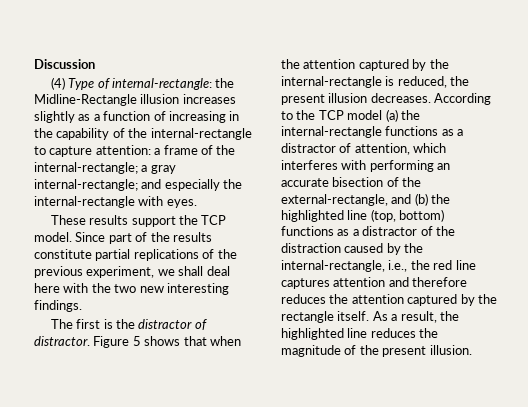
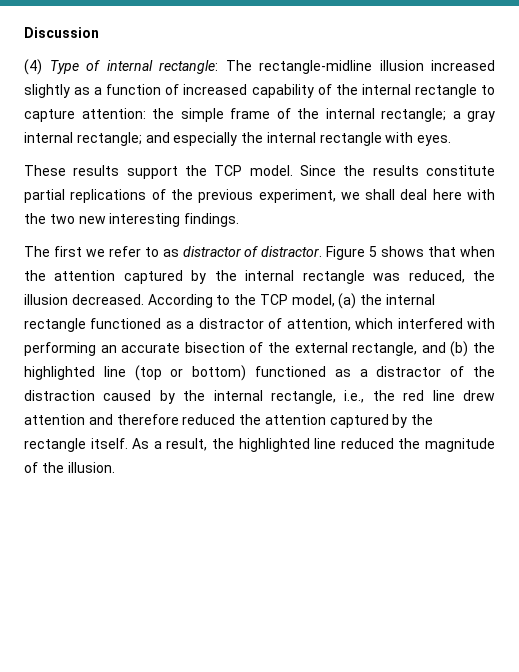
- (4) Type of internal-rectangle: the Midline-Rectangle illusion increases slightly as a function of increasing in the capability of the internal-rectangle to capture attention: a frame of the internal-rectangle; a gray internal-rectangle; and especially the internal-rectangle with eyes.
+ (4) Type of internal rectangle: The rectangle-midline illusion increased slightly as a function of increased capability of the internal rectangle to capture attention: the simple frame of the internal rectangle; a gray internal rectangle; and especially the internal rectangle with eyes.
- Since part of the results constitute partial replications of the previous experiment, we shall deal here with the two new interesting findings.
+ Since the results constitute partial replications of the previous experiment, we shall deal here with the two new interesting findings.
- The first is the distractor of distractor.
+ The first we refer to as distractor of distractor.
- Figure 5 shows that when the attention captured by the internal-rectangle is reduced, the present illusion decreases.
+ Figure 5 shows that when the attention captured by the internal rectangle was reduced, the illusion decreased.
- According to the TCP model (a) the internal-rectangle functions as a distractor of attention, which interferes with performing an accurate bisection of the external-rectangle, and (b) the highlighted line (top, bottom) functions as a distractor of the distraction caused by the internal-rectangle, i.e., the red line captures attention and therefore reduces the attention captured by the rectangle itself.
+ According to the TCP model, (a) the internal rectangle functioned as a distractor of attention, which interfered with performing an accurate bisection of the external rectangle, and (b) the highlighted line (top or bottom) functioned as a distractor of the distraction caused by the internal rectangle, i.e., the red line drew attention and therefore reduced the attention captured by the rectangle itself.
- As a result, the highlighted line reduces the magnitude of the present illusion.
+ As a result, the highlighted line reduced the magnitude of the illusion.

